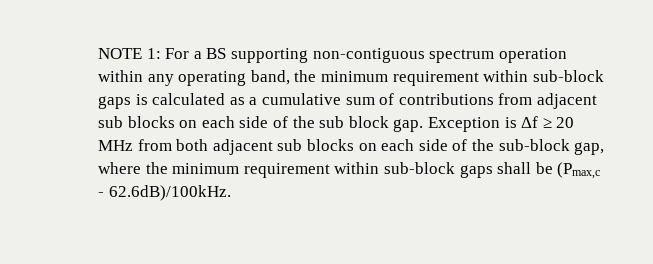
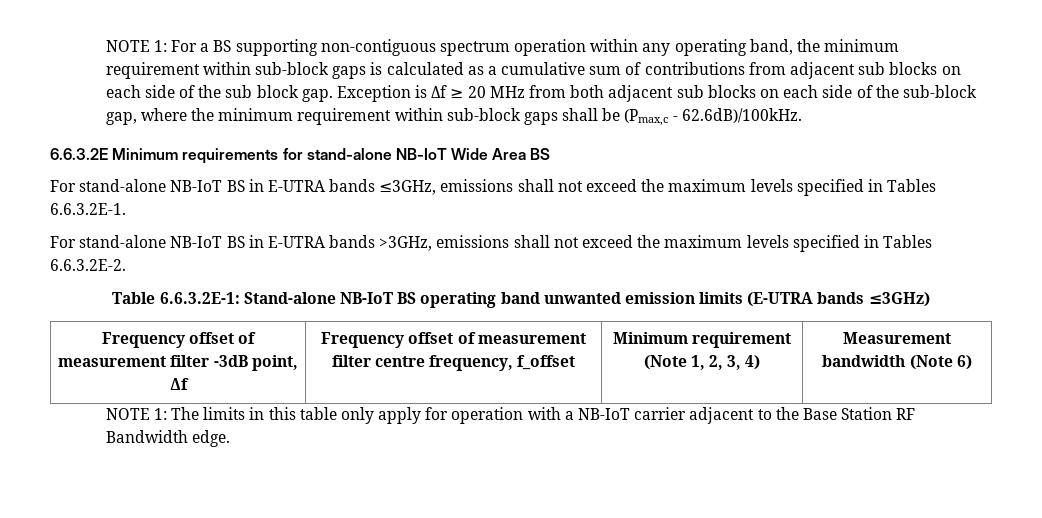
+ 6.6.3.2E Minimum requirements for stand-alone NB-IoT Wide Area BS
+ For stand-alone NB-IoT BS in E-UTRA bands ≤3GHz, emissions shall not exceed the maximum levels specified in Tables 6.6.3.2E-1.
+ For stand-alone NB-IoT BS in E-UTRA bands >3GHz, emissions shall not exceed the maximum levels specified in Tables 6.6.3.2E-2.
+ Table 6.6.3.2E-1: Stand-alone NB-IoT BS operating band unwanted emission limits (E-UTRA bands ≤3GHz)
+ Frequency offset of measurement filter -3dB point, Δf | Frequency offset of measurement filter centre frequency, f_offset | Minimum requirement (Note 1, 2, 3, 4) | Measurement bandwidth (Note 6)
+ NOTE 1: The limits in this table only apply for operation with a NB-IoT carrier adjacent to the Base Station RF Bandwidth edge.

